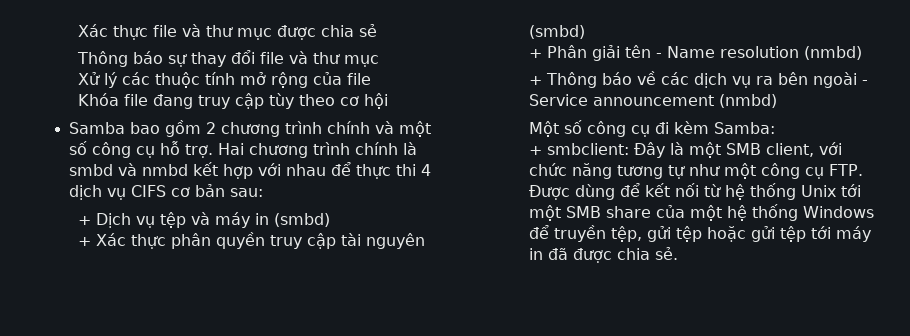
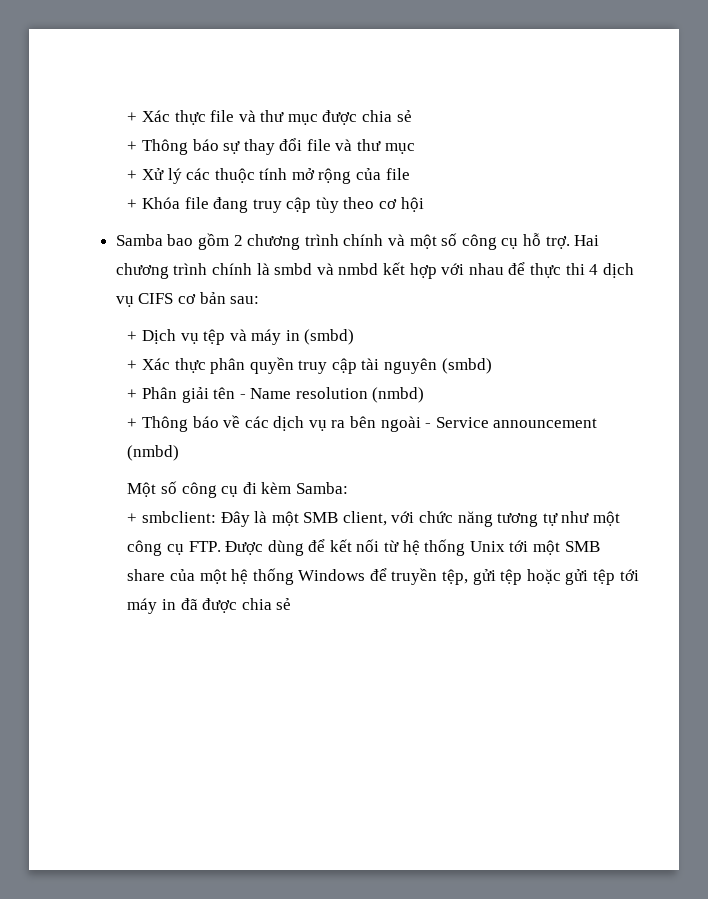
- Xác thực file và thư mục được chia sẻ
+ + Xác thực file và thư mục được chia sẻ
- Thông báo sự thay đổi file và thư mục
+ + Thông báo sự thay đổi file và thư mục
- Xử lý các thuộc tính mở rộng của file
+ + Xử lý các thuộc tính mở rộng của file
- Khóa file đang truy cập tùy theo cơ hội
+ + Khóa file đang truy cập tùy theo cơ hội
- + smbclient: Đây là một SMB client, với chức năng tương tự như một công cụ FTP. Được dùng để kết nối từ hệ thống Unix tới một SMB share của một hệ thống Windows để truyền tệp, gửi tệp hoặc gửi tệp tới máy in đã được chia sẻ.
+ + smbclient: Đây là một SMB client, với chức năng tương tự như một công cụ FTP. Được dùng để kết nối từ hệ thống Unix tới một SMB share của một hệ thống Windows để truyền tệp, gửi tệp hoặc gửi tệp tới máy in đã được chia sẻ

